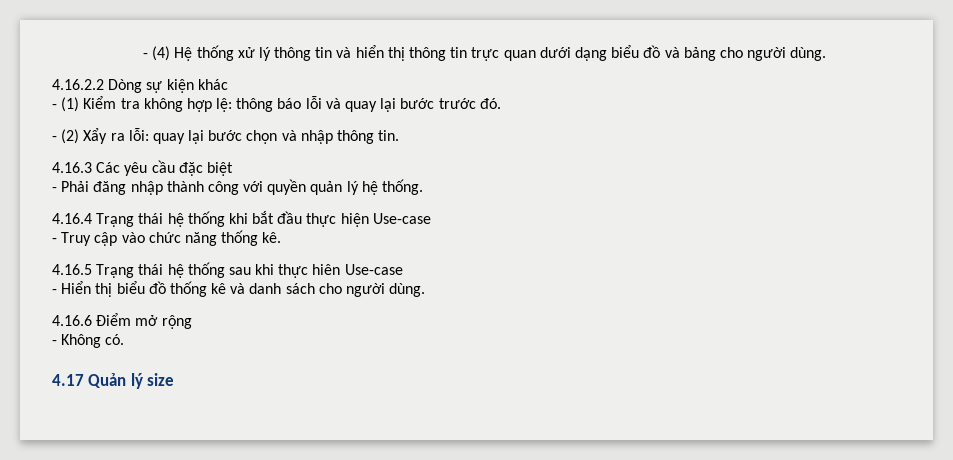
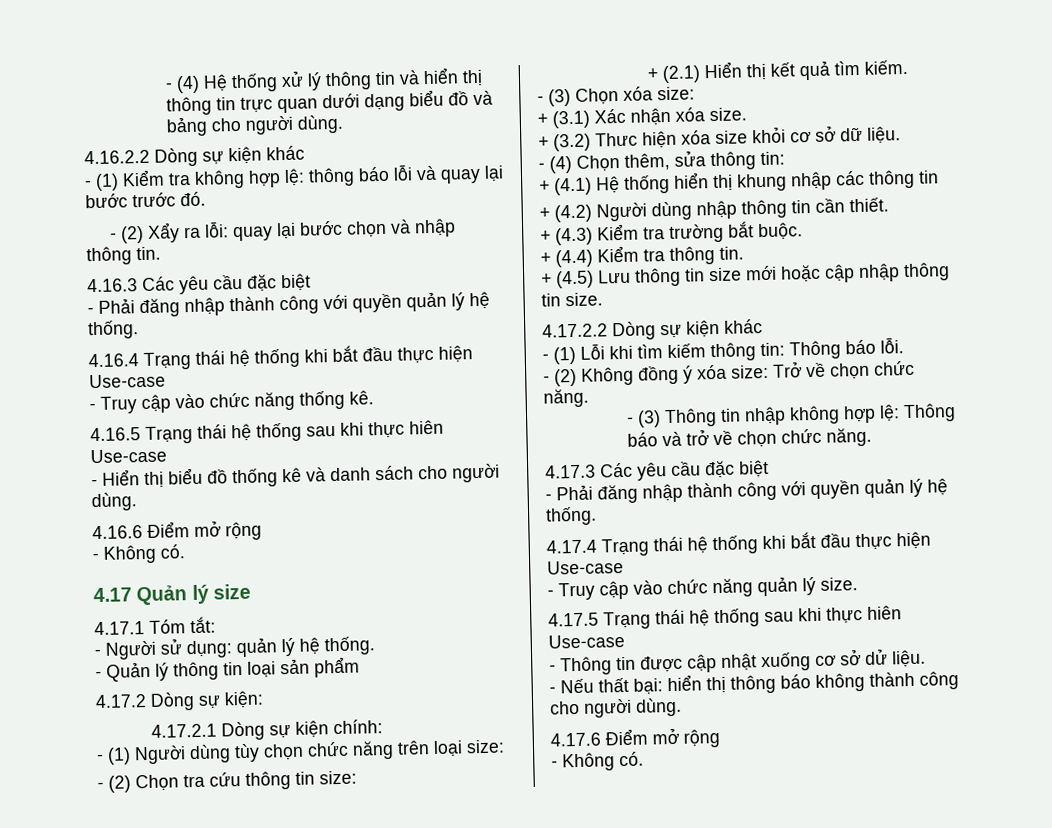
+ 4.17.1 Tóm tắt:
+ - Người sử dụng: quản lý hệ thống.
+ - Quản lý thông tin loại sản phẩm
+ 4.17.2 Dòng sự kiện:
+ 4.17.2.1 Dòng sự kiện chính:
+ - (1) Người dùng tùy chọn chức năng trên loại size:
+ - (2) Chọn tra cứu thông tin size:
+ + (2.1) Hiển thị kết quả tìm kiếm.
+ - (3) Chọn xóa size:
+ + (3.1) Xác nhận xóa size.
+ + (3.2) Thưc hiện xóa size khỏi cơ sở dữ liệu.
+ - (4) Chọn thêm, sửa thông tin:
+ + (4.1) Hệ thống hiển thị khung nhập các thông tin
+ + (4.2) Người dùng nhập thông tin cần thiết.
+ + (4.3) Kiểm tra trường bắt buộc.
+ + (4.4) Kiểm tra thông tin.
+ + (4.5) Lưu thông tin size mới hoặc cập nhập thông tin size.
+ 4.17.2.2 Dòng sự kiện khác
+ - (1) Lỗi khi tìm kiếm thông tin: Thông báo lỗi.
+ - (2) Không đồng ý xóa size: Trở về chọn chức năng.
+ - (3) Thông tin nhập không hợp lệ: Thông báo và trở về chọn chức năng.
+ 4.17.3 Các yêu cầu đặc biệt
+ - Phải đăng nhập thành công với quyền quản lý hệ thống.
+ 4.17.4 Trạng thái hệ thống khi bắt đầu thực hiện Use-case
+ - Truy cập vào chức năng quản lý size.
+ 4.17.5 Trạng thái hệ thống sau khi thực hiên Use-case
+ - Thông tin được cập nhật xuống cơ sở dử liệu.
+ - Nếu thất bại: hiển thị thông báo không thành công cho người dùng.
+ 4.17.6 Điểm mở rộng
+ - Không có.

